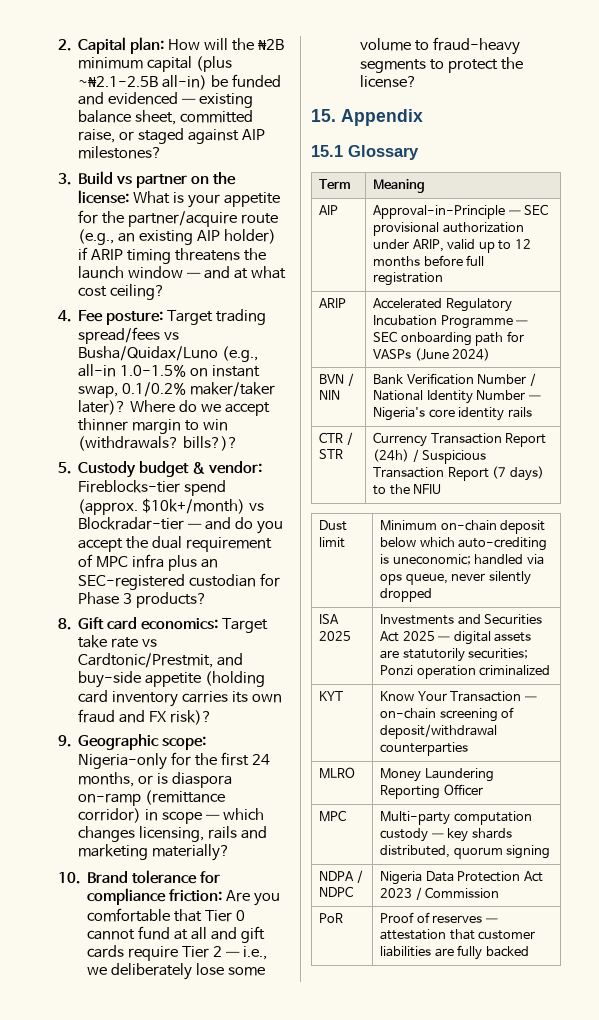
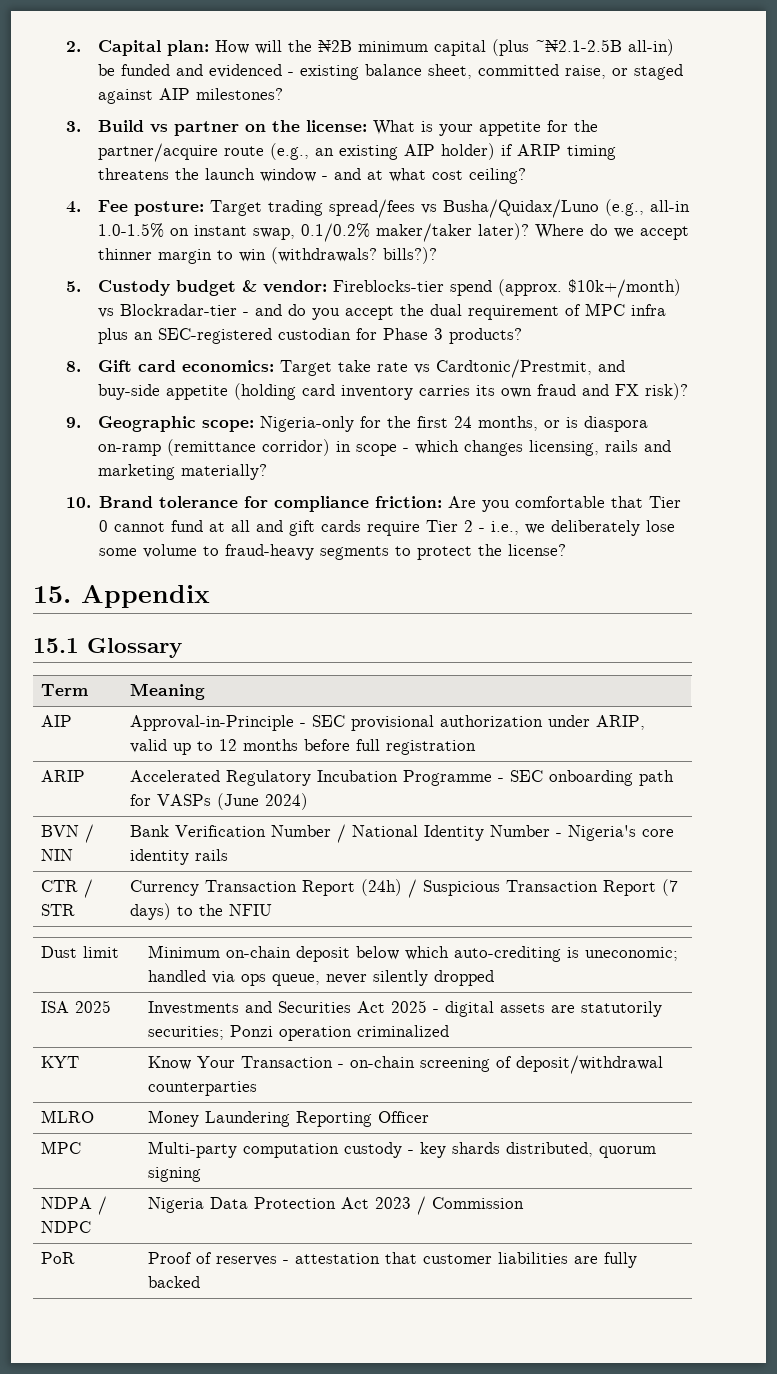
- 2. Capital plan: How will the ₦2B minimum capital (plus ~₦2.1-2.5B all-in) be funded and evidenced — existing balance sheet, committed raise, or staged against AIP milestones?
+ 2. Capital plan: How will the ₦2B minimum capital (plus ~₦2.1-2.5B all-in) be funded and evidenced - existing balance sheet, committed raise, or staged against AIP milestones?
- 3. Build vs partner on the license: What is your appetite for the partner/acquire route (e.g., an existing AIP holder) if ARIP timing threatens the launch window — and at what cost ceiling?
+ 3. Build vs partner on the license: What is your appetite for the partner/acquire route (e.g., an existing AIP holder) if ARIP timing threatens the launch window - and at what cost ceiling?
- 5. Custody budget & vendor: Fireblocks-tier spend (approx. $10k+/month) vs Blockradar-tier — and do you accept the dual requirement of MPC infra plus an SEC-registered custodian for Phase 3 products?
+ 5. Custody budget & vendor: Fireblocks-tier spend (approx. $10k+/month) vs Blockradar-tier - and do you accept the dual requirement of MPC infra plus an SEC-registered custodian for Phase 3 products?
- 9. Geographic scope: Nigeria-only for the first 24 months, or is diaspora on-ramp (remittance corridor) in scope — which changes licensing, rails and marketing materially?
+ 9. Geographic scope: Nigeria-only for the first 24 months, or is diaspora on-ramp (remittance corridor) in scope - which changes licensing, rails and marketing materially?
- 10. Brand tolerance for compliance friction: Are you comfortable that Tier 0 cannot fund at all and gift cards require Tier 2 — i.e., we deliberately lose some volume to fraud-heavy segments to protect the license?
+ 10. Brand tolerance for compliance friction: Are you comfortable that Tier 0 cannot fund at all and gift cards require Tier 2 - i.e., we deliberately lose some volume to fraud-heavy segments to protect the license?
- AIP | Approval-in-Principle — SEC provisional authorization under ARIP, valid up to 12 months before full registration
+ AIP | Approval-in-Principle - SEC provisional authorization under ARIP, valid up to 12 months before full registration
- ARIP | Accelerated Regulatory Incubation Programme — SEC onboarding path for VASPs (June 2024)
+ ARIP | Accelerated Regulatory Incubation Programme - SEC onboarding path for VASPs (June 2024)
- BVN / NIN | Bank Verification Number / National Identity Number — Nigeria's core identity rails
+ BVN / NIN | Bank Verification Number / National Identity Number - Nigeria's core identity rails
- ISA 2025 | Investments and Securities Act 2025 — digital assets are statutorily securities; Ponzi operation criminalized
+ ISA 2025 | Investments and Securities Act 2025 - digital assets are statutorily securities; Ponzi operation criminalized
- KYT | Know Your Transaction — on-chain screening of deposit/withdrawal counterparties
+ KYT | Know Your Transaction - on-chain screening of deposit/withdrawal counterparties
- MPC | Multi-party computation custody — key shards distributed, quorum signing
+ MPC | Multi-party computation custody - key shards distributed, quorum signing
- PoR | Proof of reserves — attestation that customer liabilities are fully backed
+ PoR | Proof of reserves - attestation that customer liabilities are fully backed

